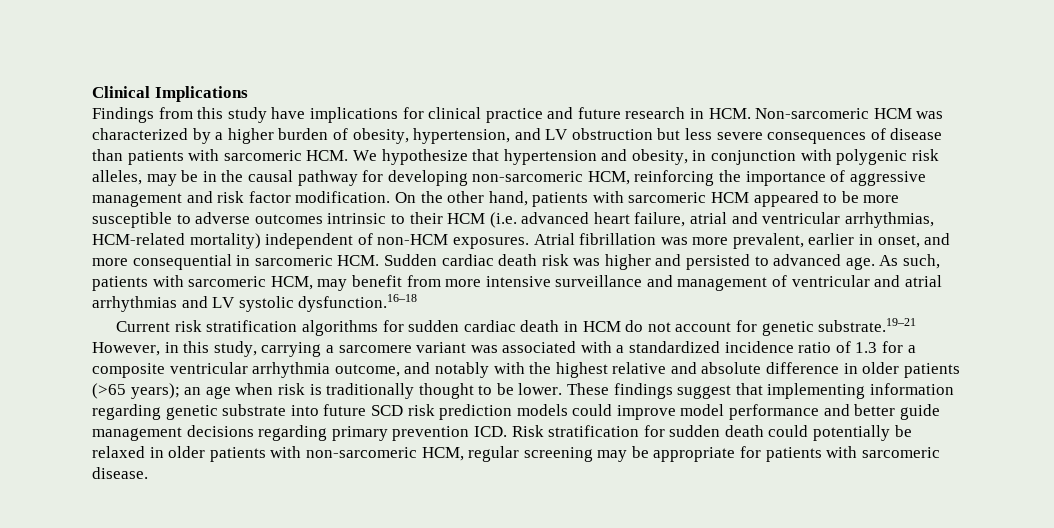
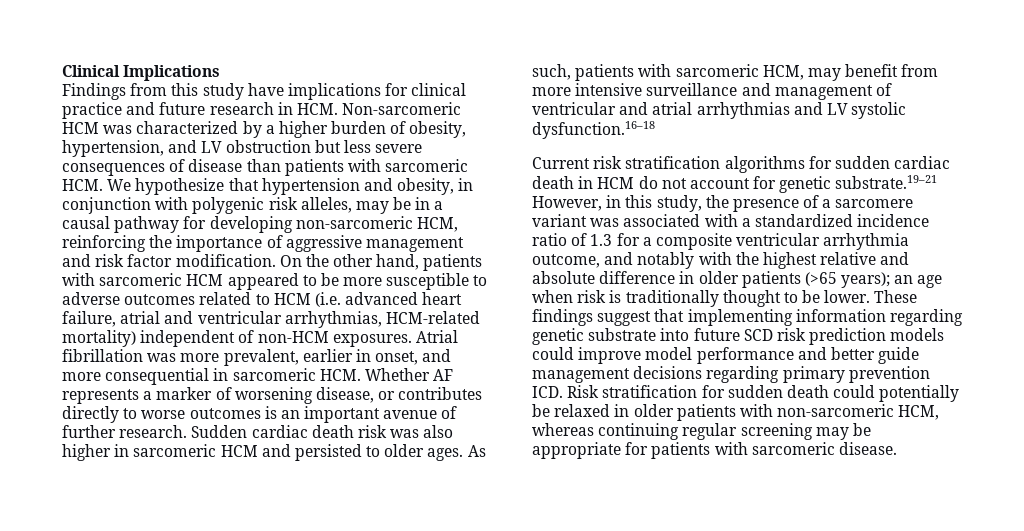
- Findings from this study have implications for clinical practice and future research in HCM. Non-sarcomeric HCM was characterized by a higher burden of obesity, hypertension, and LV obstruction but less severe consequences of disease than patients with sarcomeric HCM. We hypothesize that hypertension and obesity, in conjunction with polygenic risk alleles, may be in the causal pathway for developing non-sarcomeric HCM, reinforcing the importance of aggressive management and risk factor modification.
+ Findings from this study have implications for clinical practice and future research in HCM. Non-sarcomeric HCM was characterized by a higher burden of obesity, hypertension, and LV obstruction but less severe consequences of disease than patients with sarcomeric HCM. We hypothesize that hypertension and obesity, in conjunction with polygenic risk alleles, may be in a causal pathway for developing non-sarcomeric HCM, reinforcing the importance of aggressive management and risk factor modification.
- On the other hand, patients with sarcomeric HCM appeared to be more susceptible to adverse outcomes intrinsic to their HCM (i.e. advanced heart failure, atrial and ventricular arrhythmias, HCM-related mortality) independent of non-HCM exposures.
+ On the other hand, patients with sarcomeric HCM appeared to be more susceptible to adverse outcomes related to HCM (i.e. advanced heart failure, atrial and ventricular arrhythmias, HCM-related mortality) independent of non-HCM exposures.
- Atrial fibrillation was more prevalent, earlier in onset, and more consequential in sarcomeric HCM. Sudden cardiac death risk was higher and persisted to advanced age.
+ Atrial fibrillation was more prevalent, earlier in onset, and more consequential in sarcomeric HCM. Whether AF represents a marker of worsening disease, or contributes directly to worse outcomes is an important avenue of further research. Sudden cardiac death risk was also higher in sarcomeric HCM and persisted to older ages.
- Current risk stratification algorithms for sudden cardiac death in HCM do not account for genetic substrate.19–21 However, in this study, carrying a sarcomere variant was associated with a standardized incidence ratio of 1.3 for a composite ventricular arrhythmia outcome, and notably with the highest relative and absolute difference in older patients (>65 years);
+ Current risk stratification algorithms for sudden cardiac death in HCM do not account for genetic substrate.19–21 However, in this study, the presence of a sarcomere variant was associated with a standardized incidence ratio of 1.3 for a composite ventricular arrhythmia outcome, and notably with the highest relative and absolute difference in older patients (>65 years);
- These findings suggest that implementing information regarding genetic substrate into future SCD risk prediction models could improve model performance and better guide management decisions regarding primary prevention ICD. Risk stratification for sudden death could potentially be relaxed in older patients with non-sarcomeric HCM, regular screening may be appropriate for patients with sarcomeric disease.
+ These findings suggest that implementing information regarding genetic substrate into future SCD risk prediction models could improve model performance and better guide management decisions regarding primary prevention ICD. Risk stratification for sudden death could potentially be relaxed in older patients with non-sarcomeric HCM, whereas continuing regular screening may be appropriate for patients with sarcomeric disease.

